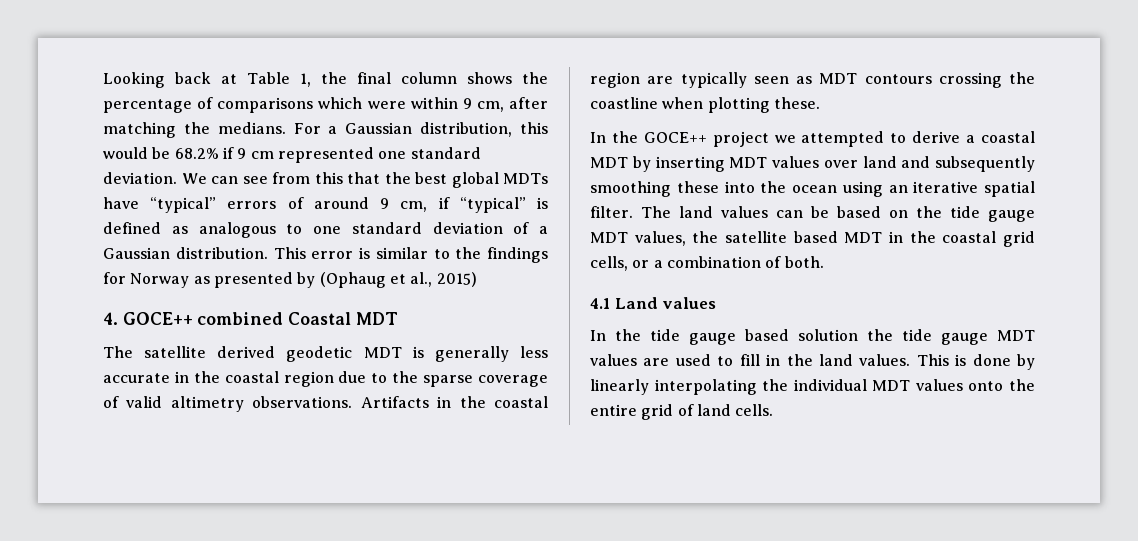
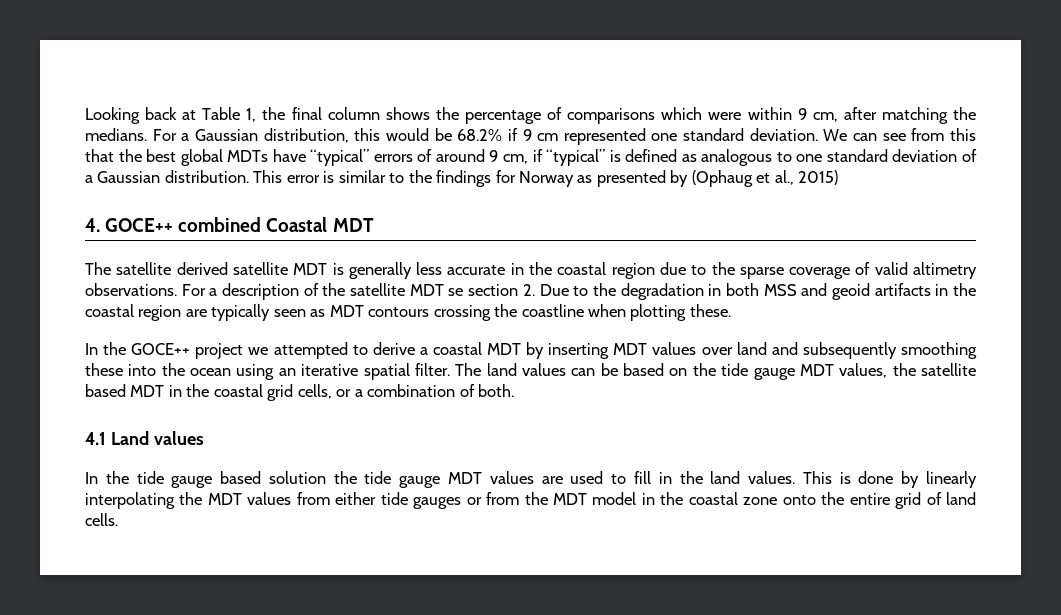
- The satellite derived geodetic MDT is generally less accurate in the coastal region due to the sparse coverage of valid altimetry observations.
+ The satellite derived satellite MDT is generally less accurate in the coastal region due to the sparse coverage of valid altimetry observations.
- Artifacts in the coastal region are typically seen as MDT contours crossing the coastline when plotting these.
+ For a description of the satellite MDT se section 2. Due to the degradation in both MSS and geoid artifacts in the coastal region are typically seen as MDT contours crossing the coastline when plotting these.
- This is done by linearly interpolating the individual MDT values onto the entire grid of land cells.
+ This is done by linearly interpolating the MDT values from either tide gauges or from the MDT model in the coastal zone onto the entire grid of land cells.

